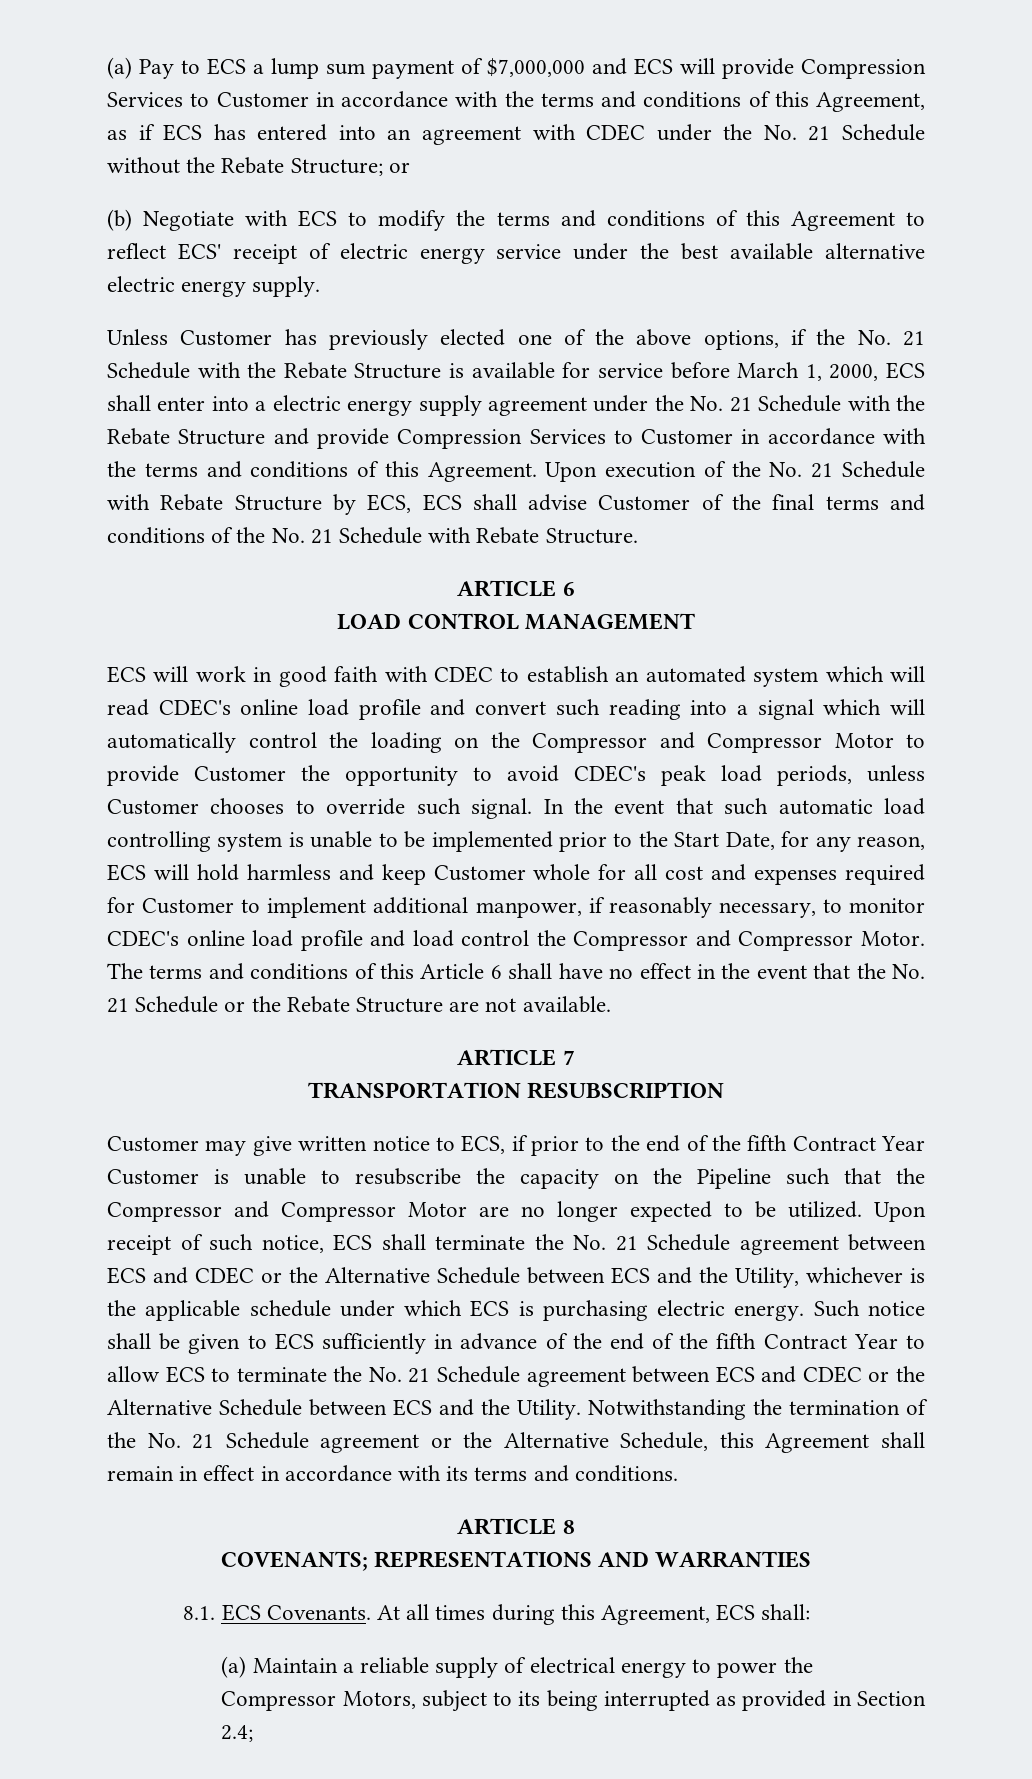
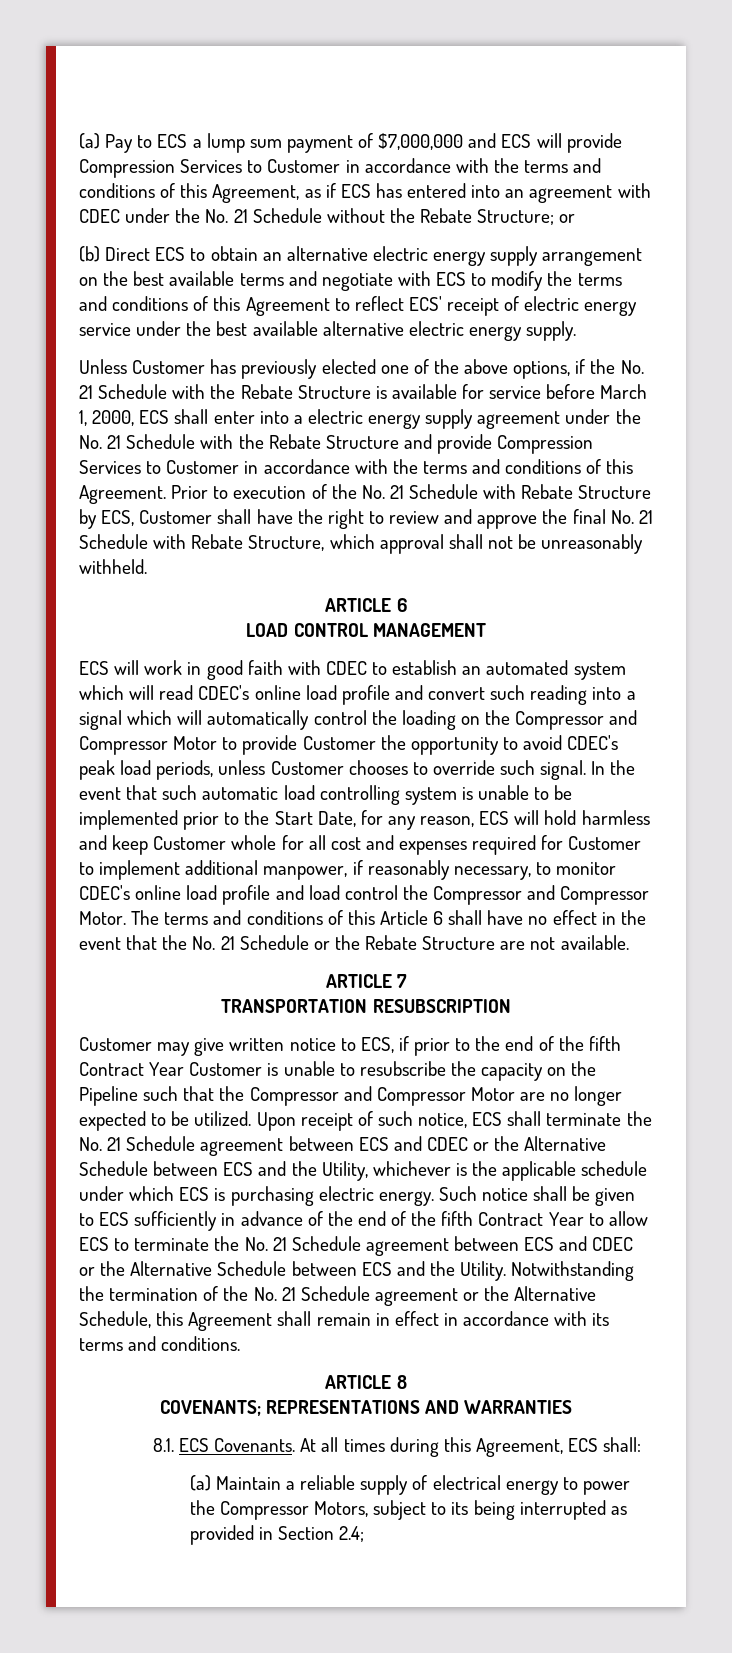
- (b) Negotiate with ECS to modify the terms and conditions of this Agreement to reflect ECS' receipt of electric energy service under the best available alternative electric energy supply.
+ (b) Direct ECS to obtain an alternative electric energy supply arrangement on the best available terms and negotiate with ECS to modify the terms and conditions of this Agreement to reflect ECS' receipt of electric energy service under the best available alternative electric energy supply.
- Upon execution of the No. 21 Schedule with Rebate Structure by ECS, ECS shall advise Customer of the final terms and conditions of the No. 21 Schedule with Rebate Structure.
+ Prior to execution of the No. 21 Schedule with Rebate Structure by ECS, Customer shall have the right to review and approve the final No. 21 Schedule with Rebate Structure, which approval shall not be unreasonably withheld.

